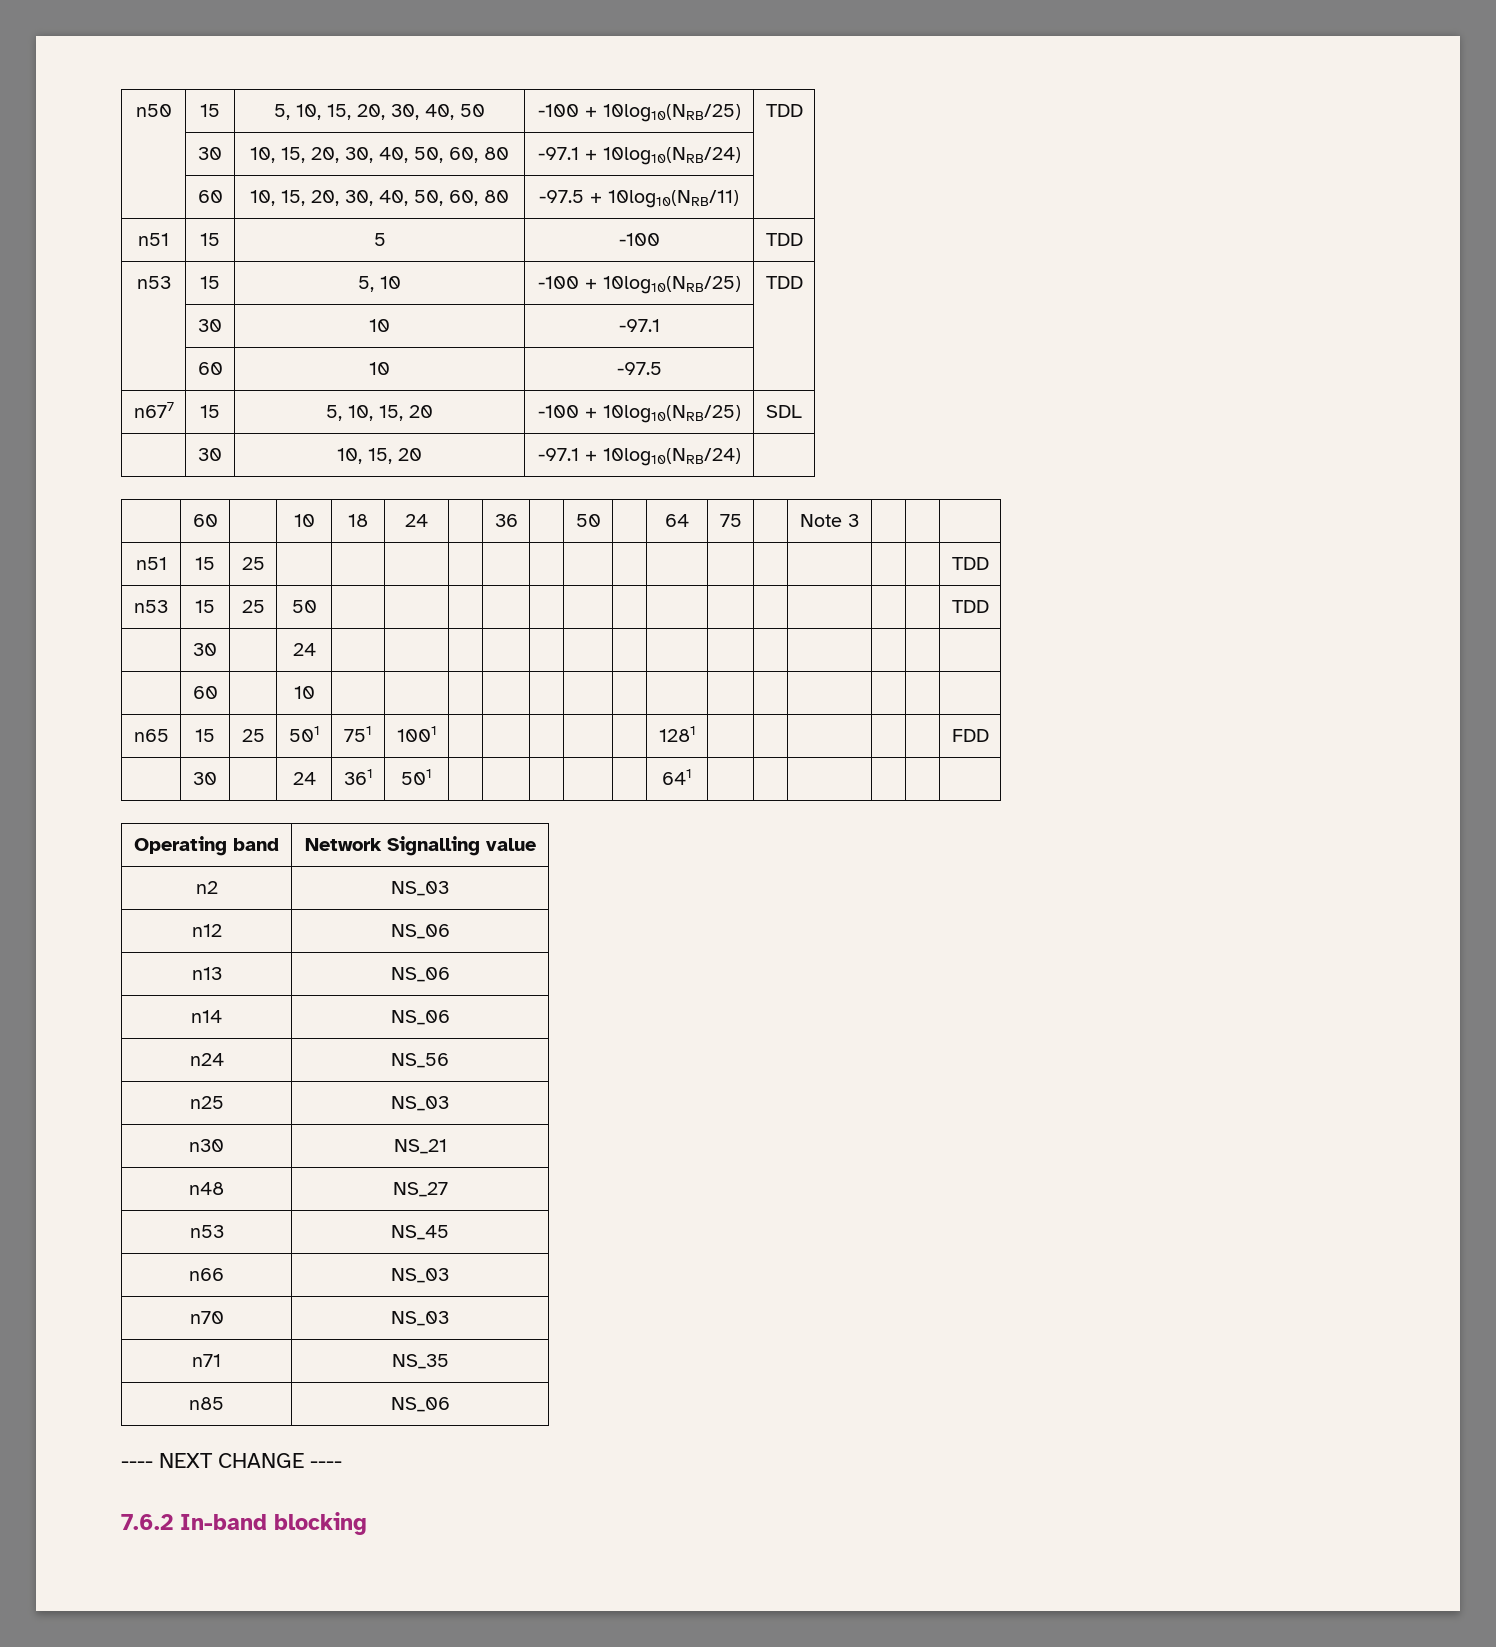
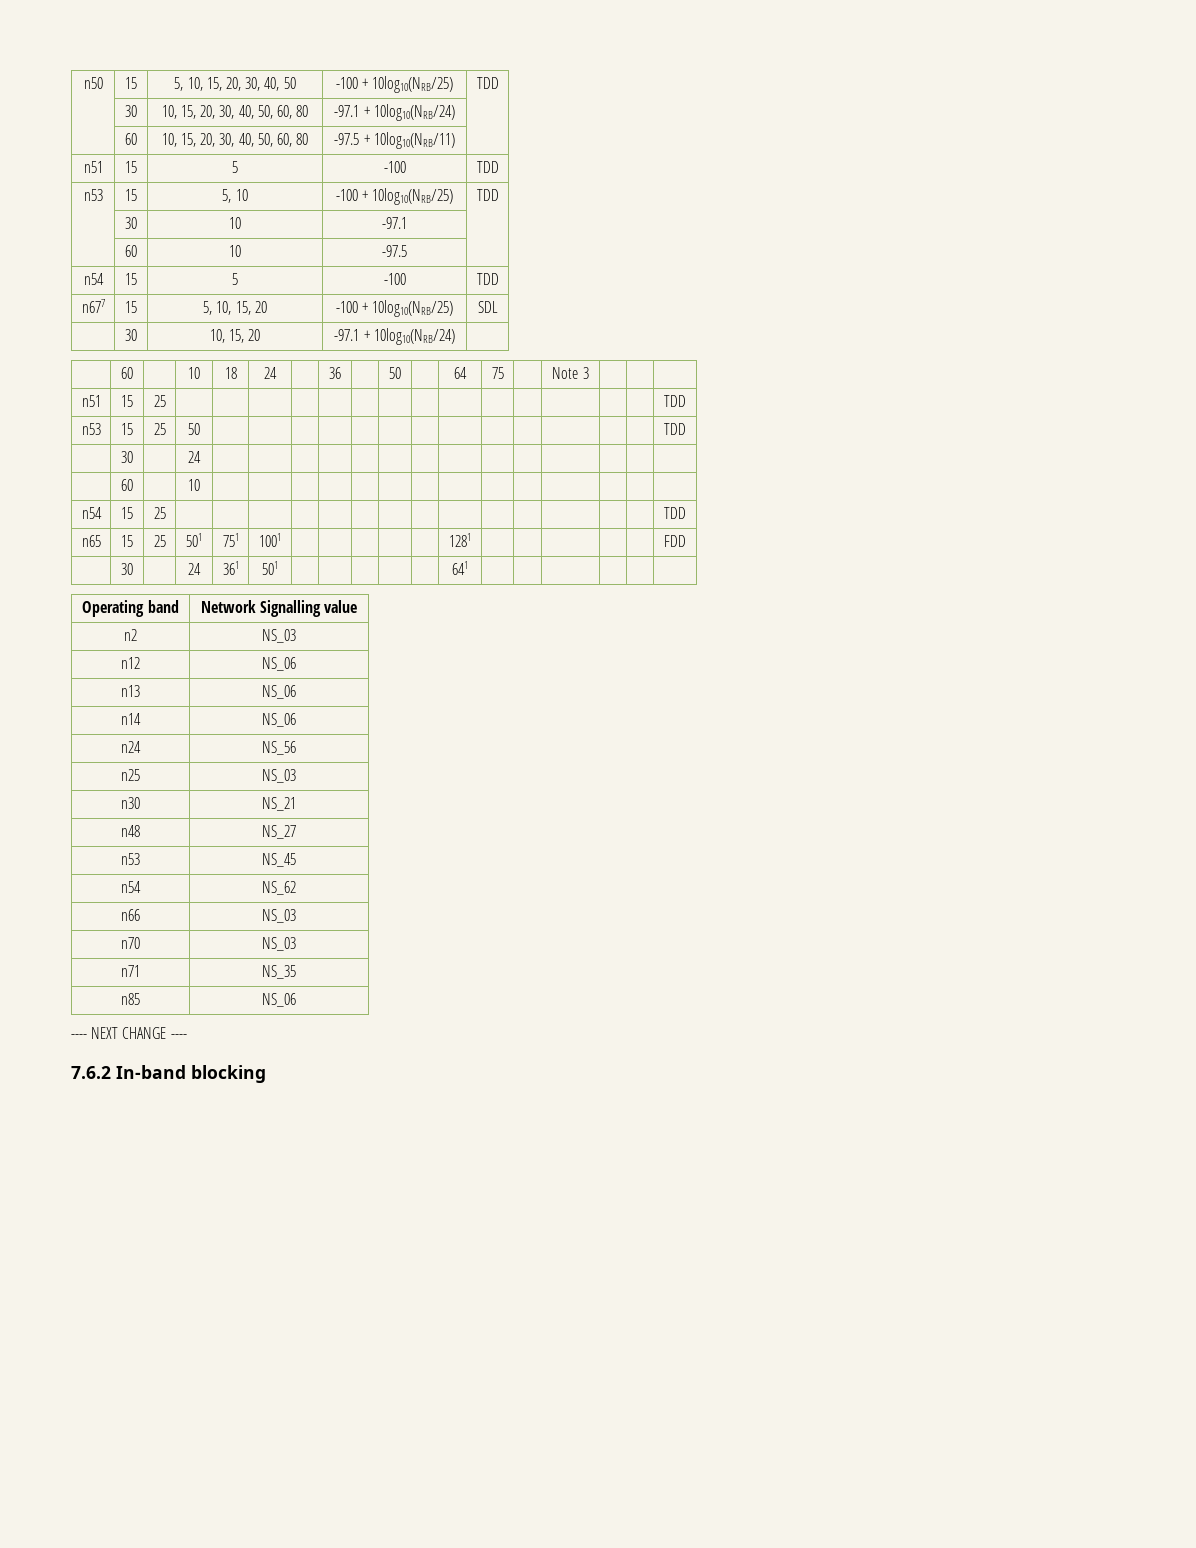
+ n54 | 15 | 5 | -100 | TDD
+ n54 | 15 | 25 | | | | | | | | | | | | | | | TDD
+ n54 | NS_62

